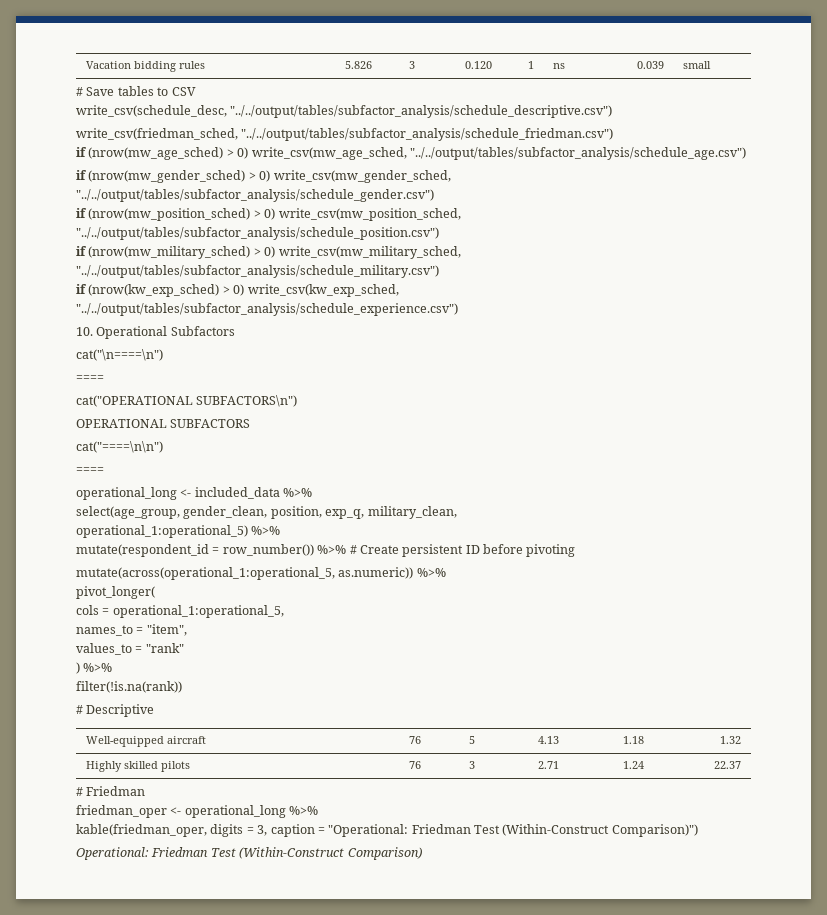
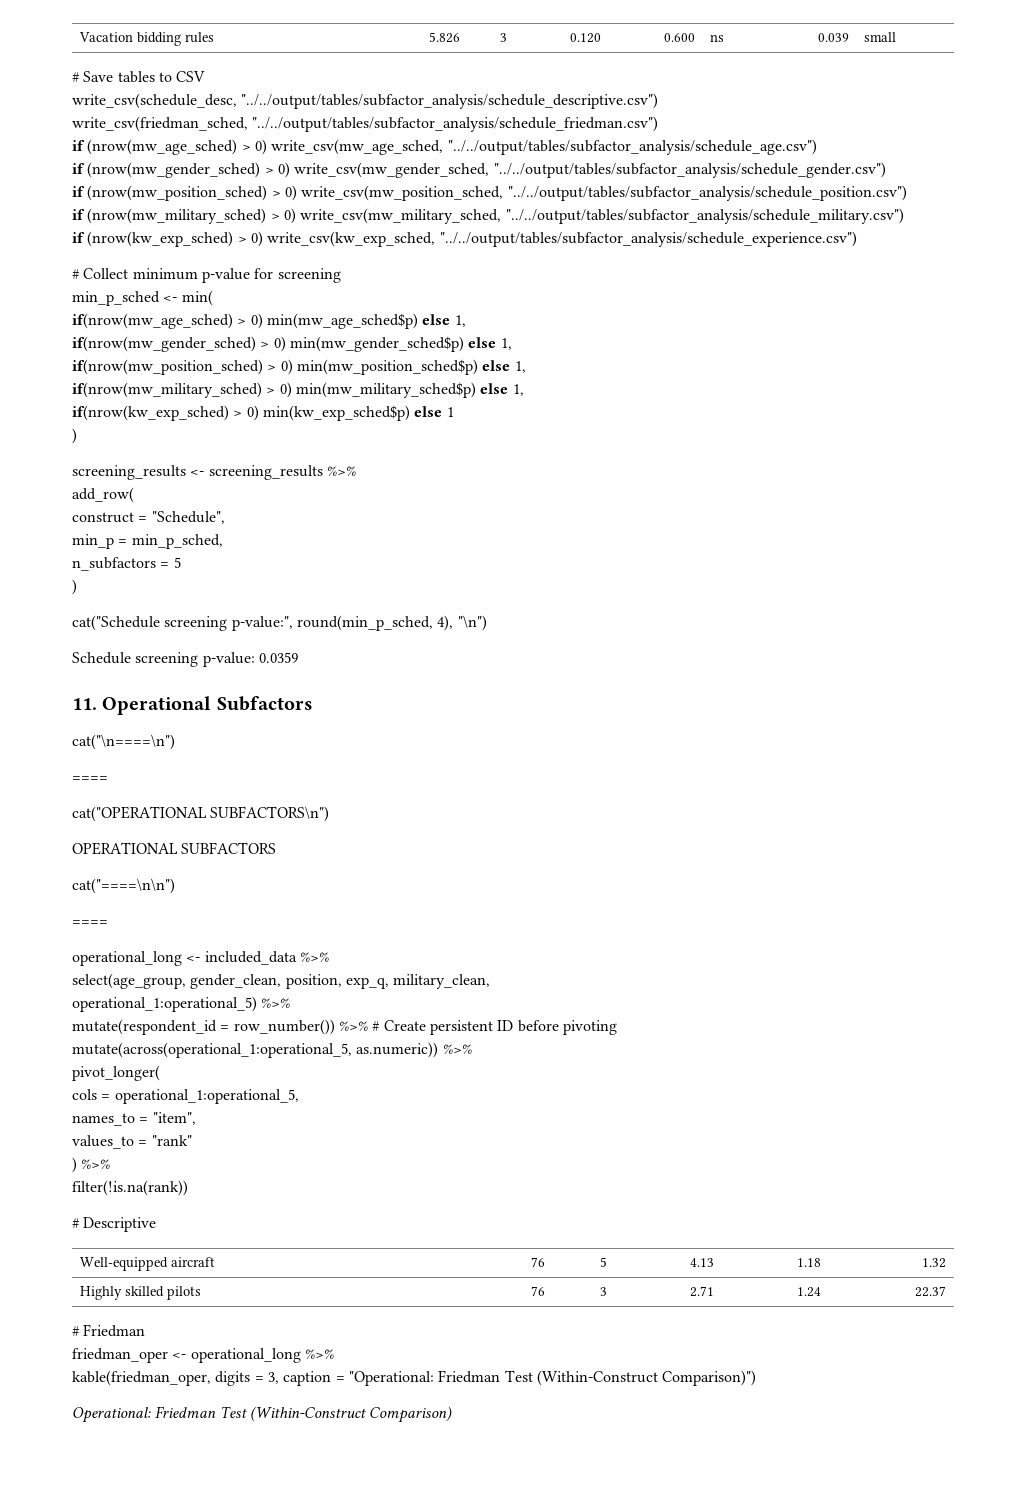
- Vacation bidding rules | 5.826 | 3 | 0.120 | 1 | ns | 0.039 | small
+ Vacation bidding rules | 5.826 | 3 | 0.120 | 0.600 | ns | 0.039 | small
- 10. Operational Subfactors
+ # Collect minimum p-value for screening
+ min_p_sched <- min(
+ if(nrow(mw_age_sched) > 0) min(mw_age_sched$p) else 1,
+ if(nrow(mw_gender_sched) > 0) min(mw_gender_sched$p) else 1,
+ if(nrow(mw_position_sched) > 0) min(mw_position_sched$p) else 1,
+ if(nrow(mw_military_sched) > 0) min(mw_military_sched$p) else 1,
+ if(nrow(kw_exp_sched) > 0) min(kw_exp_sched$p) else 1
+ )
+ screening_results <- screening_results %>%
+ add_row(
+ construct = "Schedule",
+ min_p = min_p_sched,
+ n_subfactors = 5
+ )
+ cat("Schedule screening p-value:", round(min_p_sched, 4), "\n")
+ Schedule screening p-value: 0.0359
+ 11. Operational Subfactors

